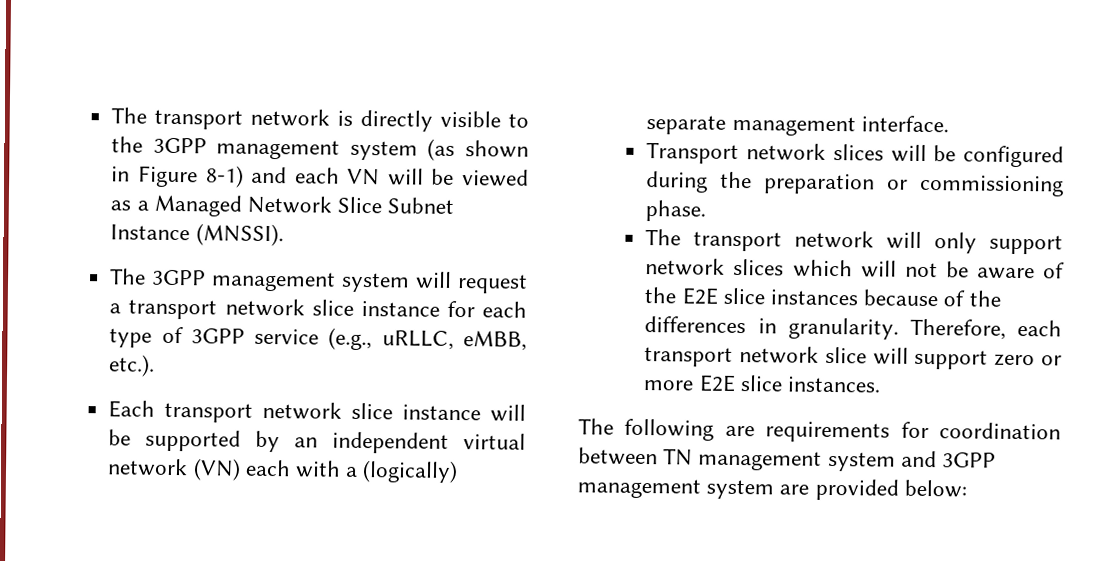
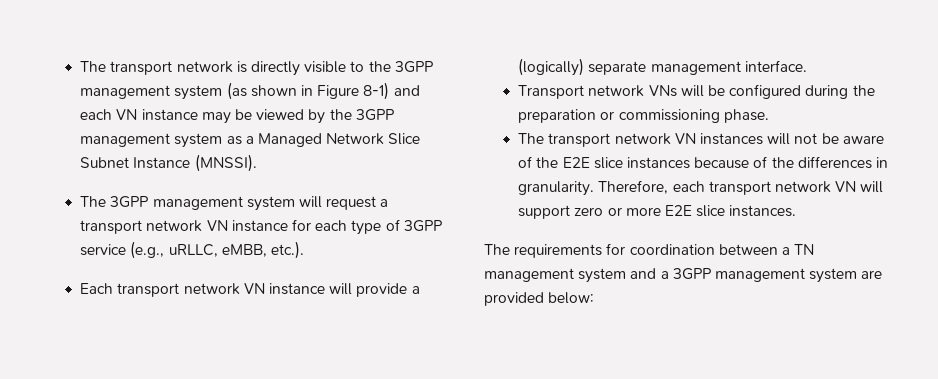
- The transport network is directly visible to the 3GPP management system (as shown in Figure 8-1) and each VN will be viewed as a Managed Network Slice Subnet Instance (MNSSI).
+ The transport network is directly visible to the 3GPP management system (as shown in Figure 8-1) and each VN instance may be viewed by the 3GPP management system as a Managed Network Slice Subnet Instance (MNSSI).
- The 3GPP management system will request a transport network slice instance for each type of 3GPP service (e.g., uRLLC, eMBB, etc.).
+ The 3GPP management system will request a transport network VN instance for each type of 3GPP service (e.g., uRLLC, eMBB, etc.).
- Each transport network slice instance will be supported by an independent virtual network (VN) each with a (logically) separate management interface.
+ Each transport network VN instance will provide a (logically) separate management interface.
- Transport network slices will be configured during the preparation or commissioning phase.
+ Transport network VNs will be configured during the preparation or commissioning phase.
- The transport network will only support network slices which will not be aware of the E2E slice instances because of the differences in granularity.
+ The transport network VN instances will not be aware of the E2E slice instances because of the differences in granularity.
- Therefore, each transport network slice will support zero or more E2E slice instances.
+ Therefore, each transport network VN will support zero or more E2E slice instances.
- The following are requirements for coordination between TN management system and 3GPP management system are provided below:
+ The requirements for coordination between a TN management system and a 3GPP management system are provided below:

